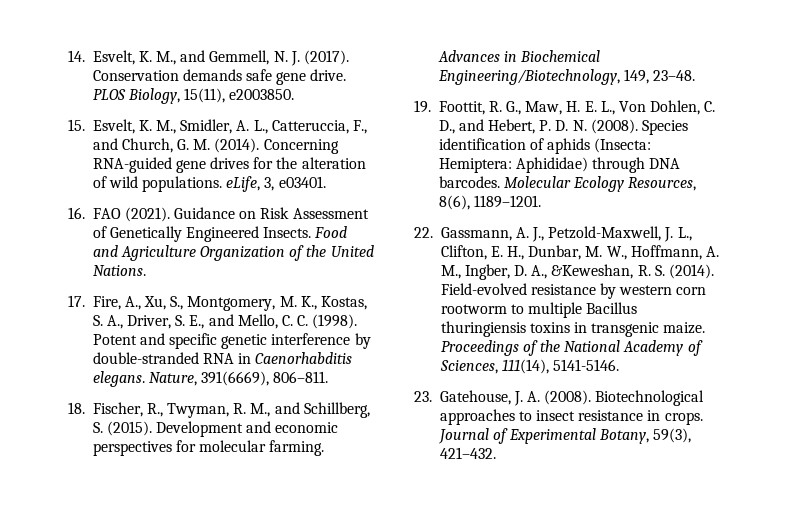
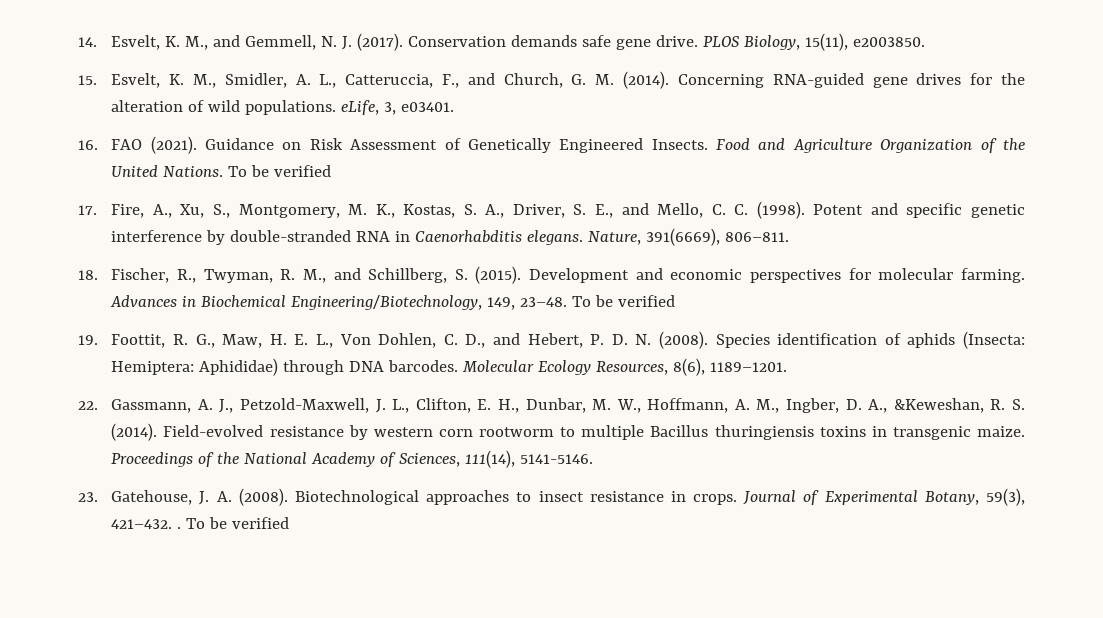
- Food and Agriculture Organization of the United Nations.
+ Food and Agriculture Organization of the United Nations. To be verified
- Advances in Biochemical Engineering/Biotechnology, 149, 23–48.
+ Advances in Biochemical Engineering/Biotechnology, 149, 23–48. To be verified
- Journal of Experimental Botany, 59(3), 421–432.
+ Journal of Experimental Botany, 59(3), 421–432. . To be verified

